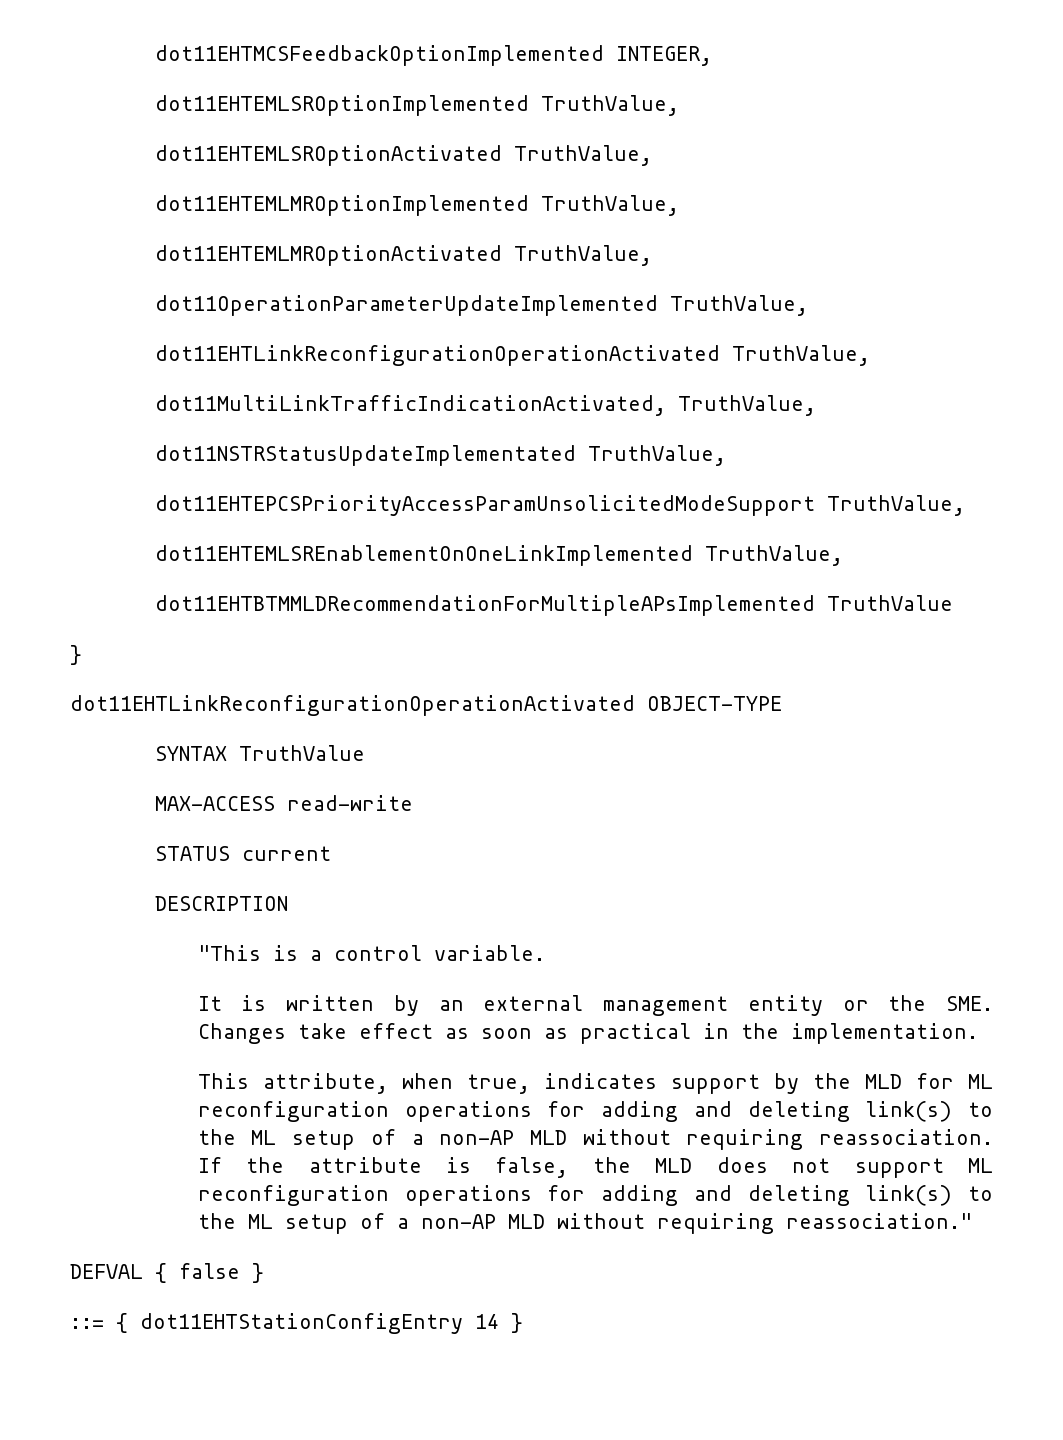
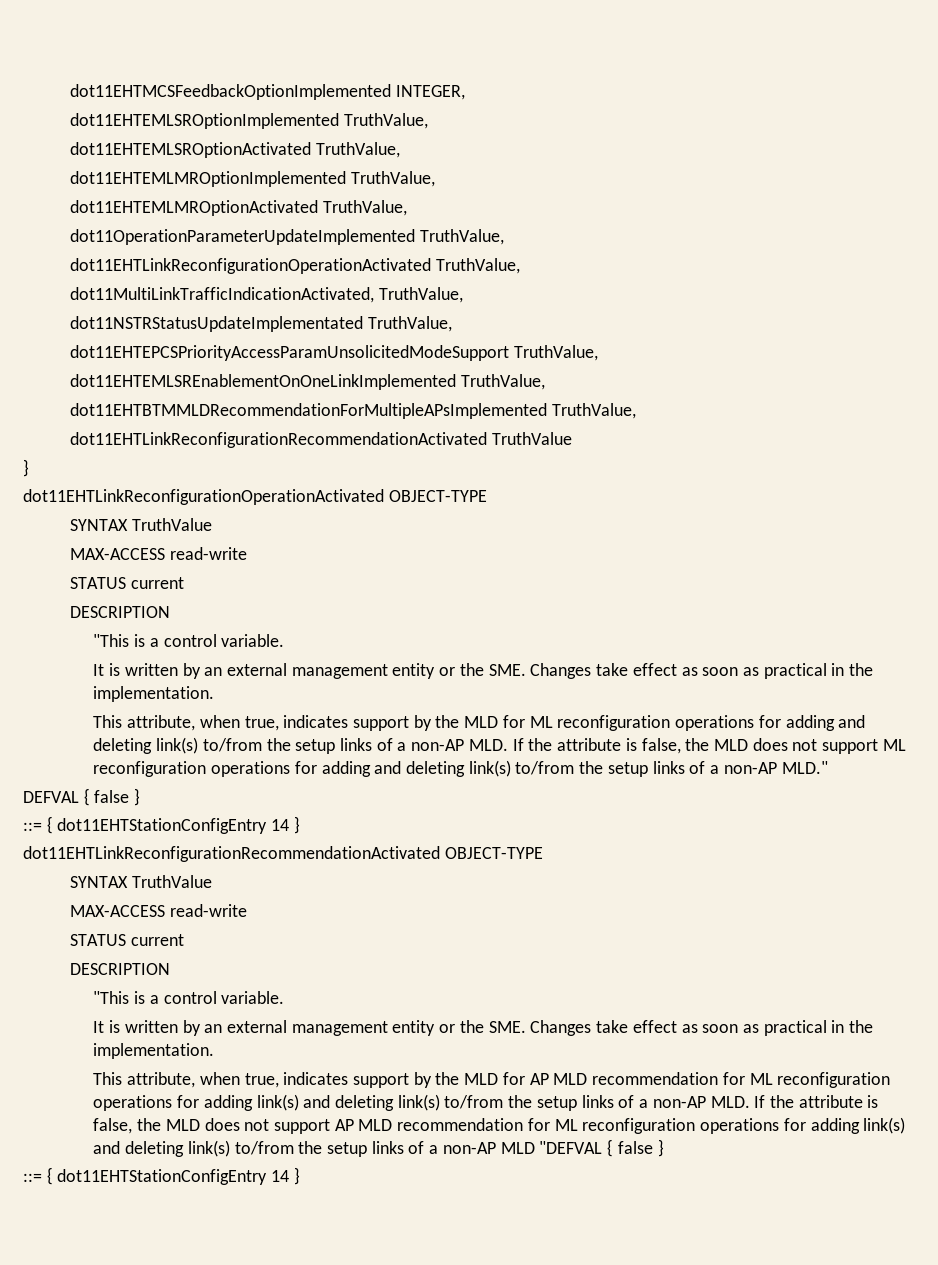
- dot11EHTBTMMLDRecommendationForMultipleAPsImplemented TruthValue
+ dot11EHTBTMMLDRecommendationForMultipleAPsImplemented TruthValue,
+ dot11EHTLinkReconfigurationRecommendationActivated TruthValue
- This attribute, when true, indicates support by the MLD for ML reconfiguration operations for adding and deleting link(s) to the ML setup of a non-AP MLD without requiring reassociation. If the attribute is false, the MLD does not support ML reconfiguration operations for adding and deleting link(s) to the ML setup of a non-AP MLD without requiring reassociation."
+ This attribute, when true, indicates support by the MLD for ML reconfiguration operations for adding and deleting link(s) to/from the setup links of a non-AP MLD. If the attribute is false, the MLD does not support ML reconfiguration operations for adding and deleting link(s) to/from the setup links of a non-AP MLD."
+ dot11EHTLinkReconfigurationRecommendationActivated OBJECT-TYPE
+ SYNTAX TruthValue
+ MAX-ACCESS read-write
+ STATUS current
+ DESCRIPTION
+ "This is a control variable.
+ It is written by an external management entity or the SME. Changes take effect as soon as practical in the implementation.
+ This attribute, when true, indicates support by the MLD for AP MLD recommendation for ML reconfiguration operations for adding link(s) and deleting link(s) to/from the setup links of a non-AP MLD. If the attribute is false, the MLD does not support AP MLD recommendation for ML reconfiguration operations for adding link(s) and deleting link(s) to/from the setup links of a non-AP MLD "DEFVAL { false }
+ ::= { dot11EHTStationConfigEntry 14 }

